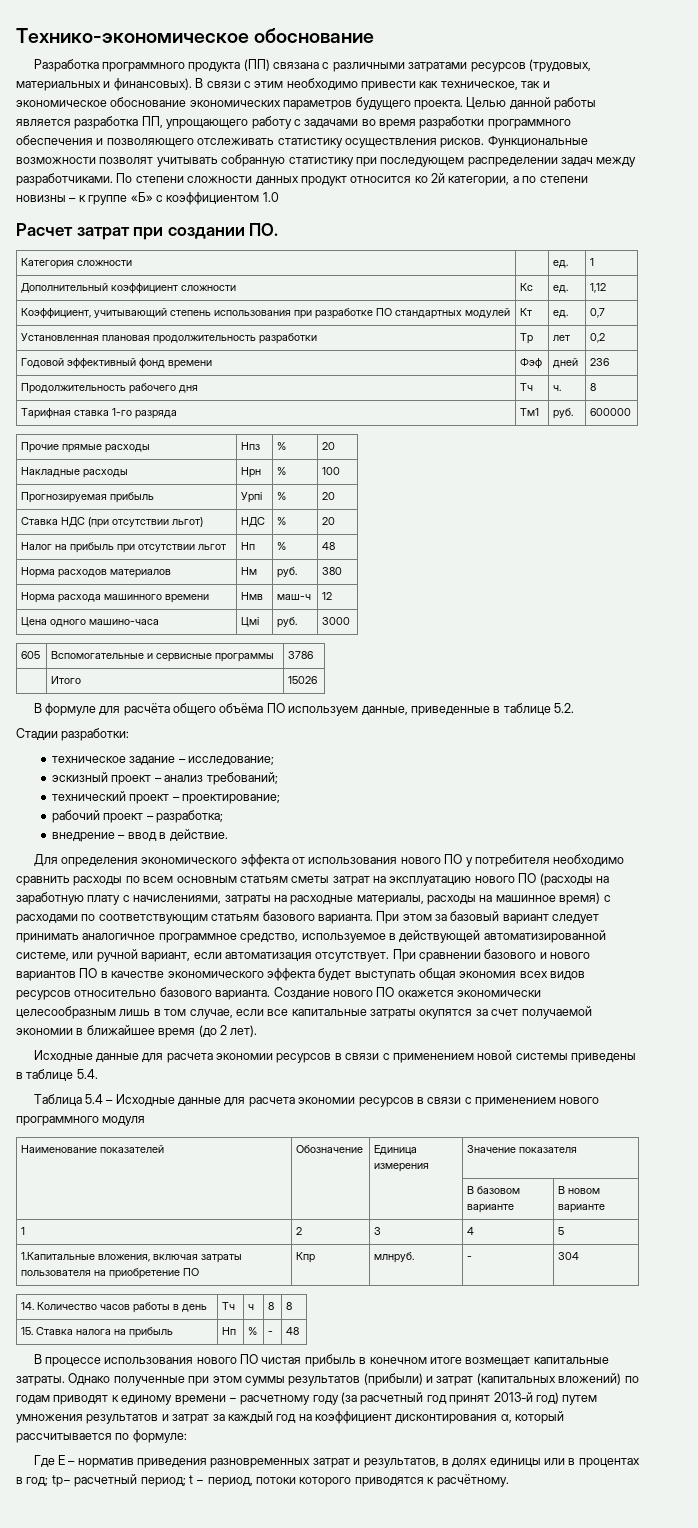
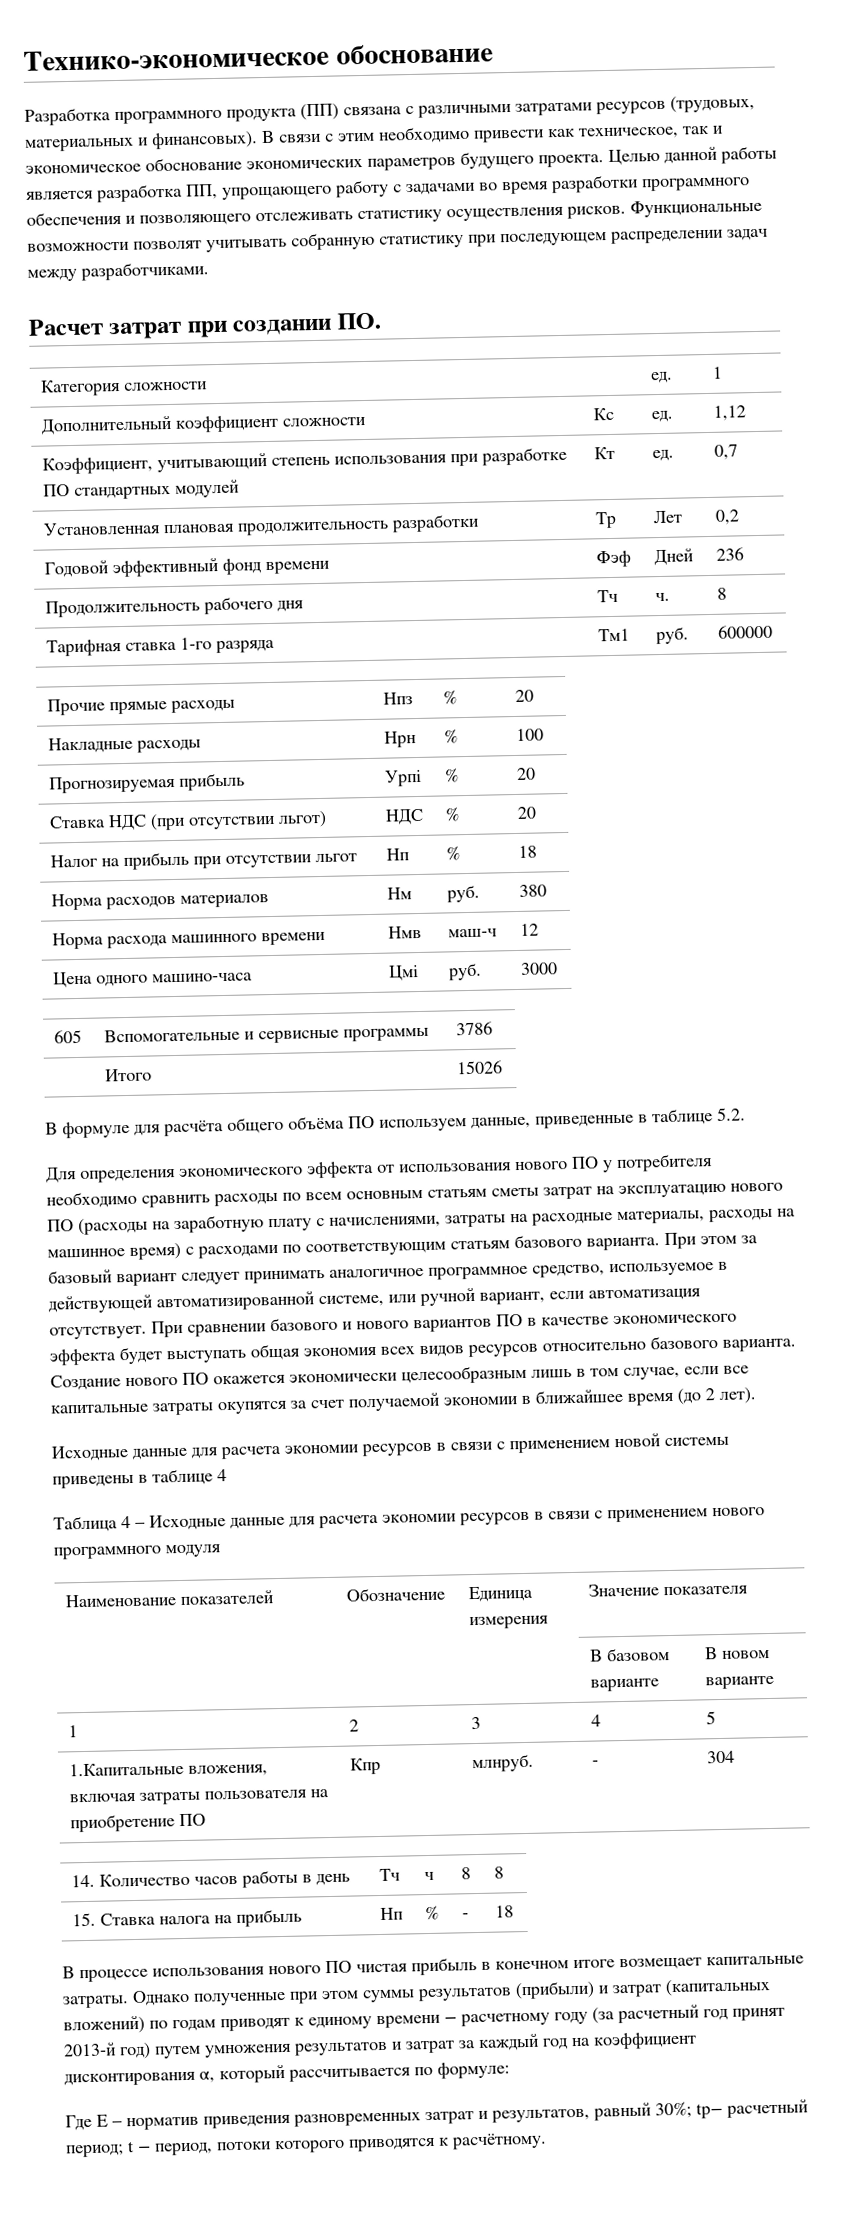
- По степени сложности данных продукт относится ко 2й категории, а по степени новизны – к группе «Б» с коэффициентом 1.0
- Установленная плановая продолжительность разработки | Тр | лет | 0,2
+ Установленная плановая продолжительность разработки | Тр | Лет | 0,2
- Годовой эффективный фонд времени | Фэф | дней | 236
+ Годовой эффективный фонд времени | Фэф | Дней | 236
- Налог на прибыль при отсутствии льгот | Нп | % | 48
+ Налог на прибыль при отсутствии льгот | Нп | % | 18
- Стадии разработки:
- техническое задание – исследование;
- эскизный проект – анализ требований;
- технический проект – проектирование;
- рабочий проект – разработка;
- внедрение – ввод в действие.
- Исходные данные для расчета экономии ресурсов в связи с применением новой системы приведены в таблице 5.4.
+ Исходные данные для расчета экономии ресурсов в связи с применением новой системы приведены в таблице 4
- Таблица 5.4 – Исходные данные для расчета экономии ресурсов в связи с применением нового программного модуля
+ Таблица 4 – Исходные данные для расчета экономии ресурсов в связи с применением нового программного модуля
- 15. Ставка налога на прибыль | Нп | % | - | 48
+ 15. Ставка налога на прибыль | Нп | % | - | 18
- Где Е – норматив приведения разновременных затрат и результатов, в долях единицы или в процентах в год; tp− расчетный период; t − период, потоки которого приводятся к расчётному.
+ Где Е – норматив приведения разновременных затрат и результатов, равный 30%; tp− расчетный период; t − период, потоки которого приводятся к расчётному.

